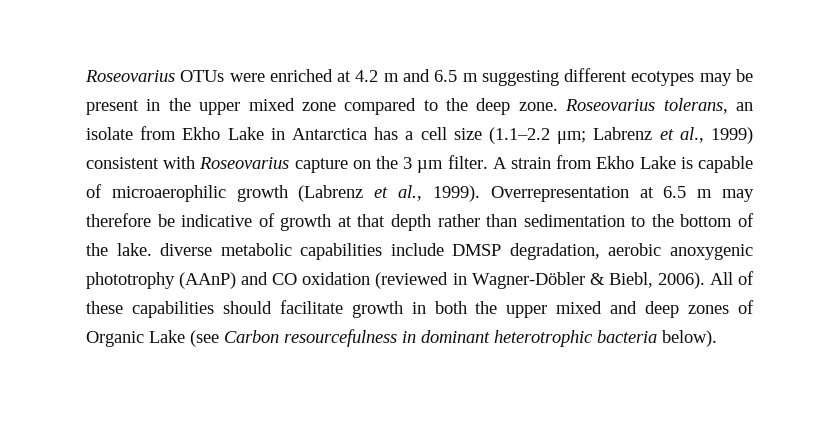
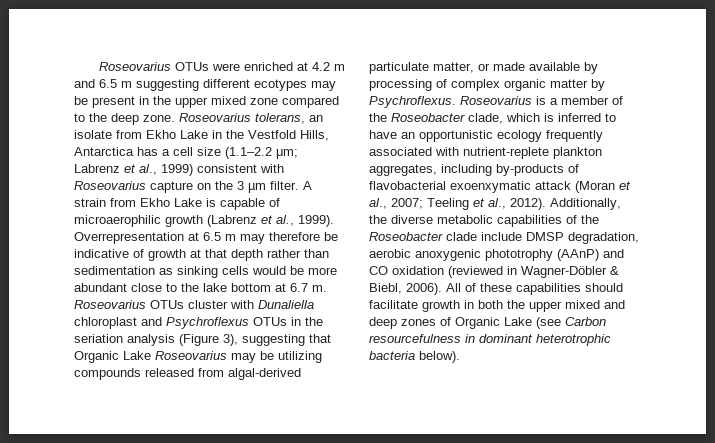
- Roseovarius tolerans, an isolate from Ekho Lake in Antarctica has a cell size (1.1–2.2 μm; Labrenz et al., 1999) consistent with Roseovarius capture on the 3 µm filter.
+ Roseovarius tolerans, an isolate from Ekho Lake in the Vestfold Hills, Antarctica has a cell size (1.1–2.2 μm; Labrenz et al., 1999) consistent with Roseovarius capture on the 3 µm filter.
- Overrepresentation at 6.5 m may therefore be indicative of growth at that depth rather than sedimentation to the bottom of the lake. diverse metabolic capabilities include DMSP degradation, aerobic anoxygenic phototrophy (AAnP) and CO oxidation (reviewed in Wagner-Döbler & Biebl, 2006).
+ Overrepresentation at 6.5 m may therefore be indicative of growth at that depth rather than sedimentation as sinking cells would be more abundant close to the lake bottom at 6.7 m. Roseovarius OTUs cluster with Dunaliella chloroplast and Psychroflexus OTUs in the seriation analysis (Figure 3), suggesting that Organic Lake Roseovarius may be utilizing compounds released from algal-derived particulate matter, or made available by processing of complex organic matter by Psychroflexus. Roseovarius is a member of the Roseobacter clade, which is inferred to have an opportunistic ecology frequently associated with nutrient-replete plankton aggregates, including by-products of flavobacterial exoenxymatic attack (Moran et al., 2007; Teeling et al., 2012). Additionally, the diverse metabolic capabilities of the Roseobacter clade include DMSP degradation, aerobic anoxygenic phototrophy (AAnP) and CO oxidation (reviewed in Wagner-Döbler & Biebl, 2006).

